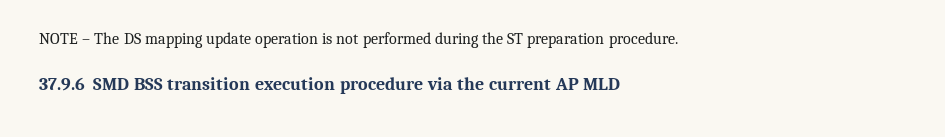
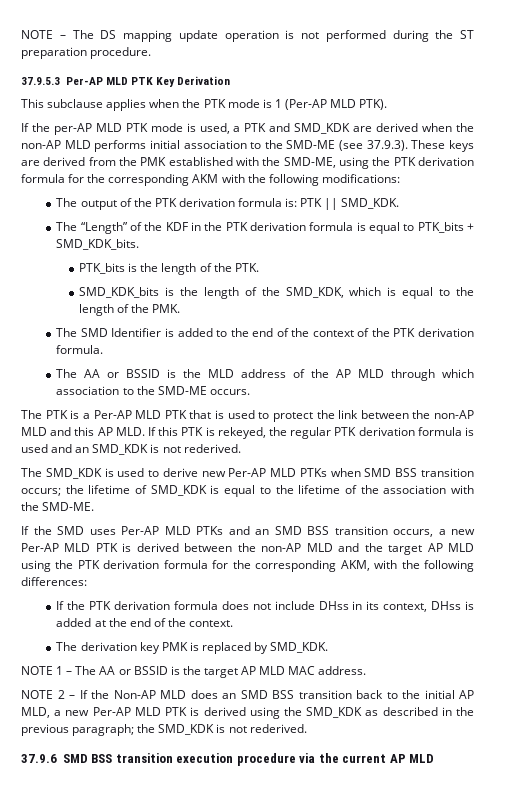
+ 37.9.5.3 Per-AP MLD PTK Key Derivation
+ This subclause applies when the PTK mode is 1 (Per-AP MLD PTK).
+ If the per-AP MLD PTK mode is used, a PTK and SMD_KDK are derived when the non-AP MLD performs initial association to the SMD-ME (see 37.9.3). These keys are derived from the PMK established with the SMD-ME, using the PTK derivation formula for the corresponding AKM with the following modifications:
+ The output of the PTK derivation formula is: PTK || SMD_KDK.
+ The “Length” of the KDF in the PTK derivation formula is equal to PTK_bits + SMD_KDK_bits.
+ PTK_bits is the length of the PTK.
+ SMD_KDK_bits is the length of the SMD_KDK, which is equal to the length of the PMK.
+ The SMD Identifier is added to the end of the context of the PTK derivation formula.
+ The AA or BSSID is the MLD address of the AP MLD through which association to the SMD-ME occurs.
+ The PTK is a Per-AP MLD PTK that is used to protect the link between the non-AP MLD and this AP MLD. If this PTK is rekeyed, the regular PTK derivation formula is used and an SMD_KDK is not rederived.
+ The SMD_KDK is used to derive new Per-AP MLD PTKs when SMD BSS transition occurs; the lifetime of SMD_KDK is equal to the lifetime of the association with the SMD-ME.
+ If the SMD uses Per-AP MLD PTKs and an SMD BSS transition occurs, a new Per-AP MLD PTK is derived between the non-AP MLD and the target AP MLD using the PTK derivation formula for the corresponding AKM, with the following differences:
+ If the PTK derivation formula does not include DHss in its context, DHss is added at the end of the context.
+ The derivation key PMK is replaced by SMD_KDK.
+ NOTE 1 – The AA or BSSID is the target AP MLD MAC address.
+ NOTE 2 – If the Non-AP MLD does an SMD BSS transition back to the initial AP MLD, a new Per-AP MLD PTK is derived using the SMD_KDK as described in the previous paragraph; the SMD_KDK is not rederived.

